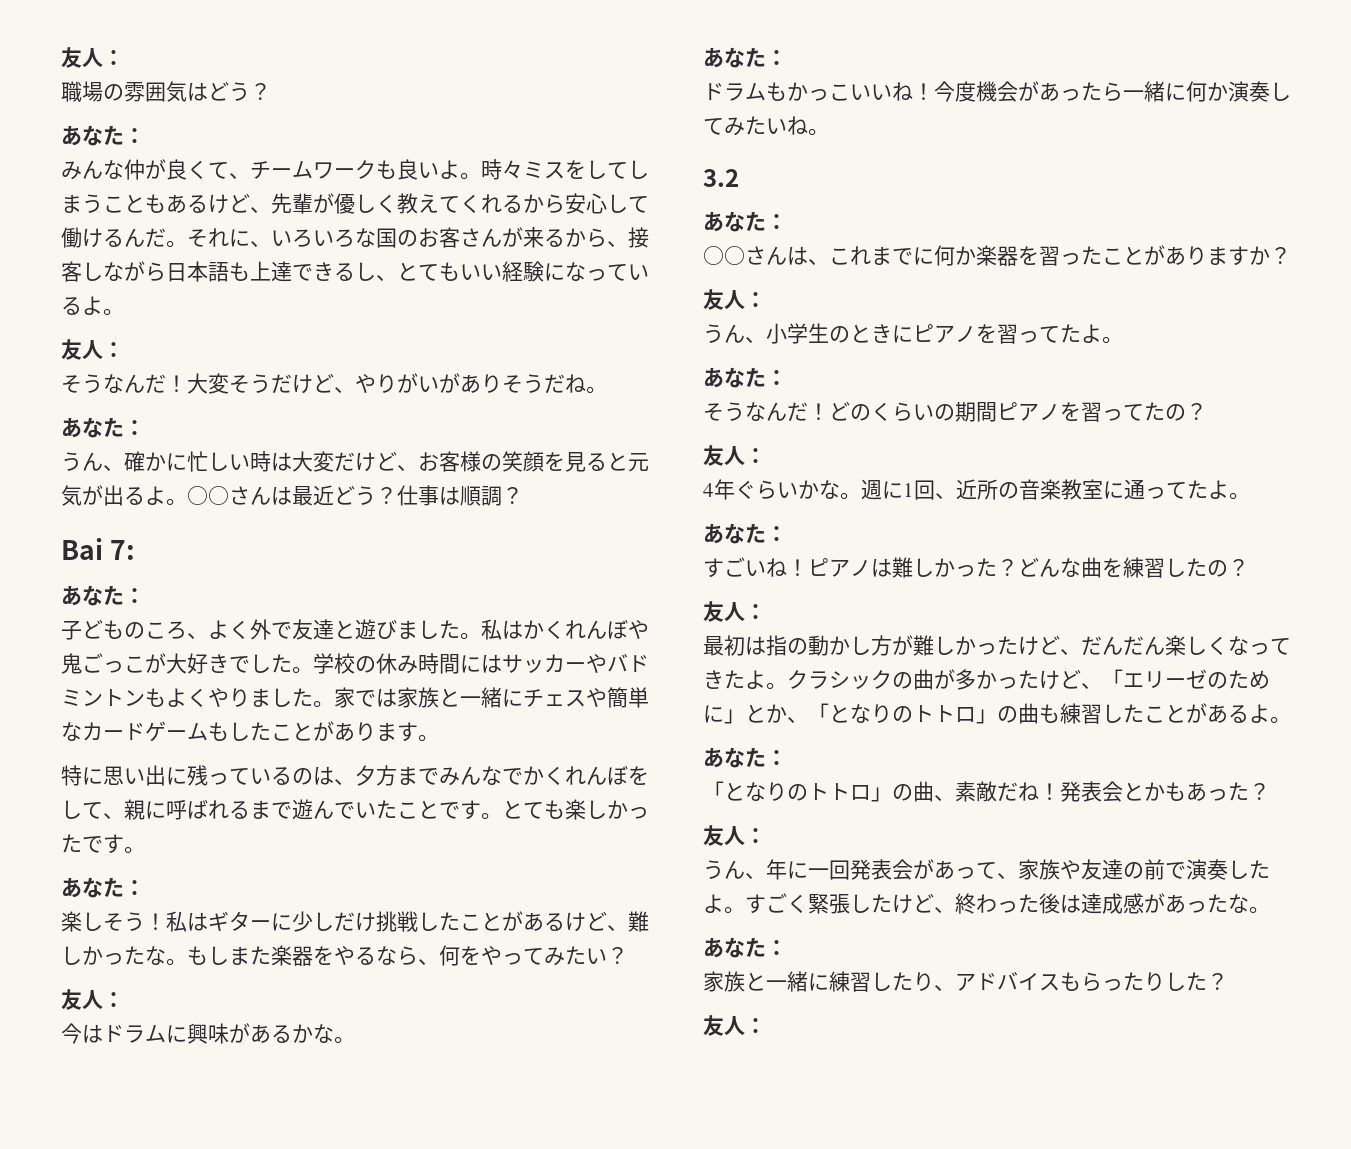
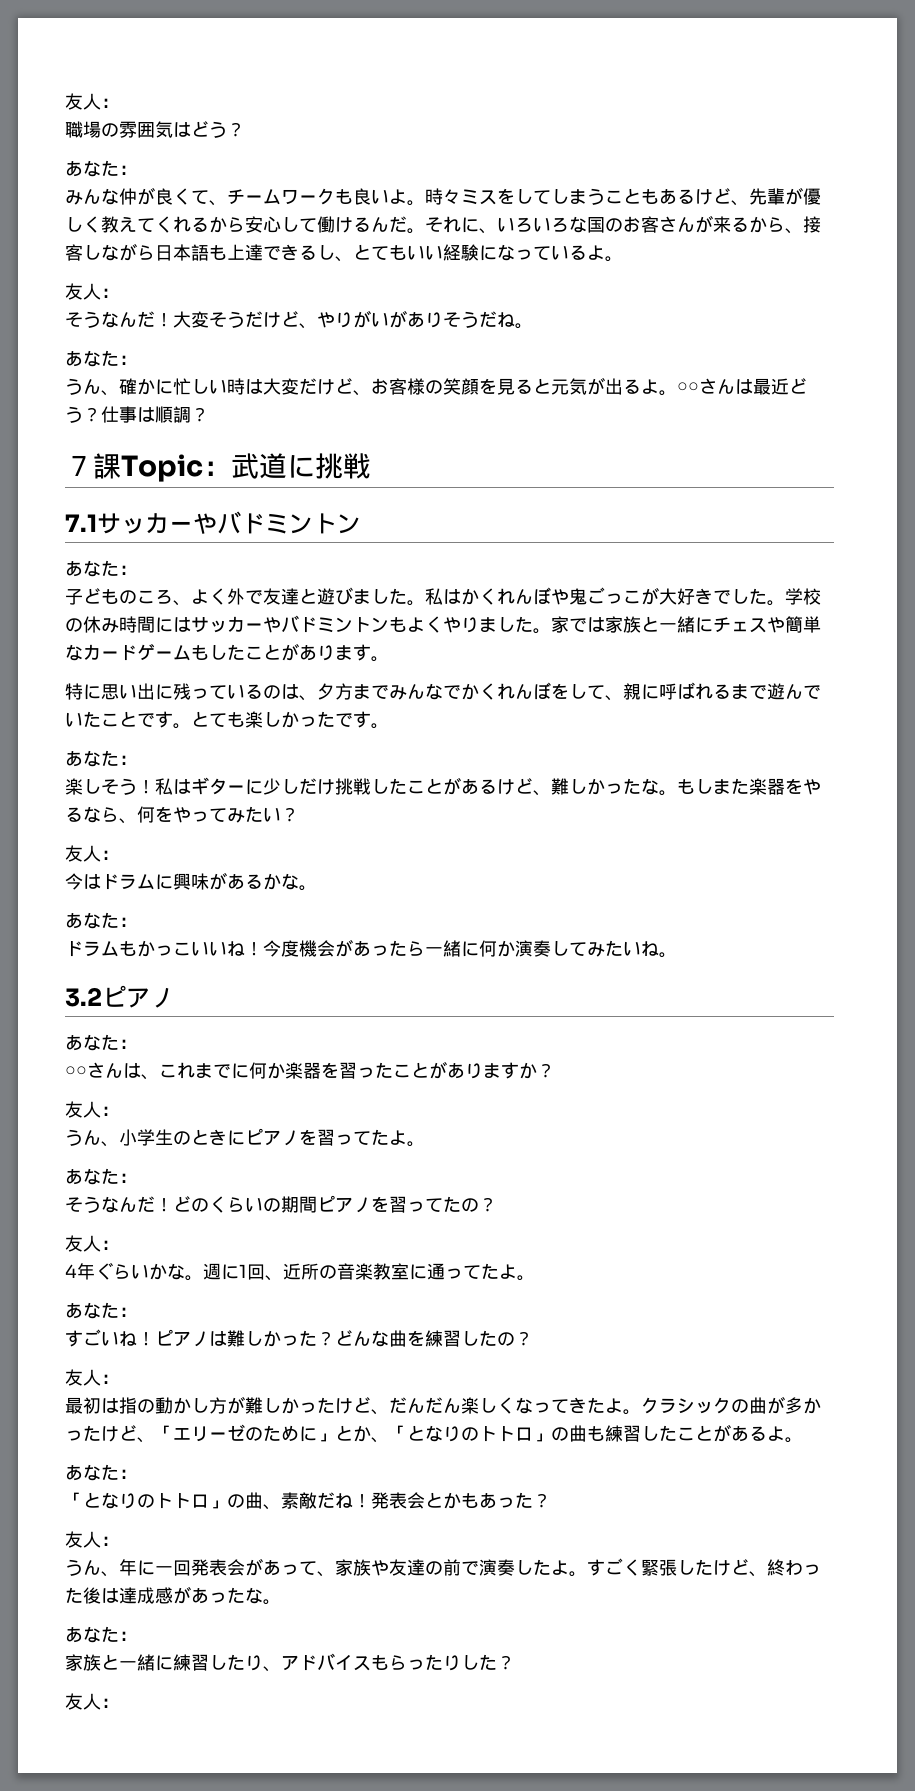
- Bai 7:
+ ７課Topic：武道に挑戦
+ 7.1サッカーやバドミントン
- 3.2
+ 3.2ピアノ

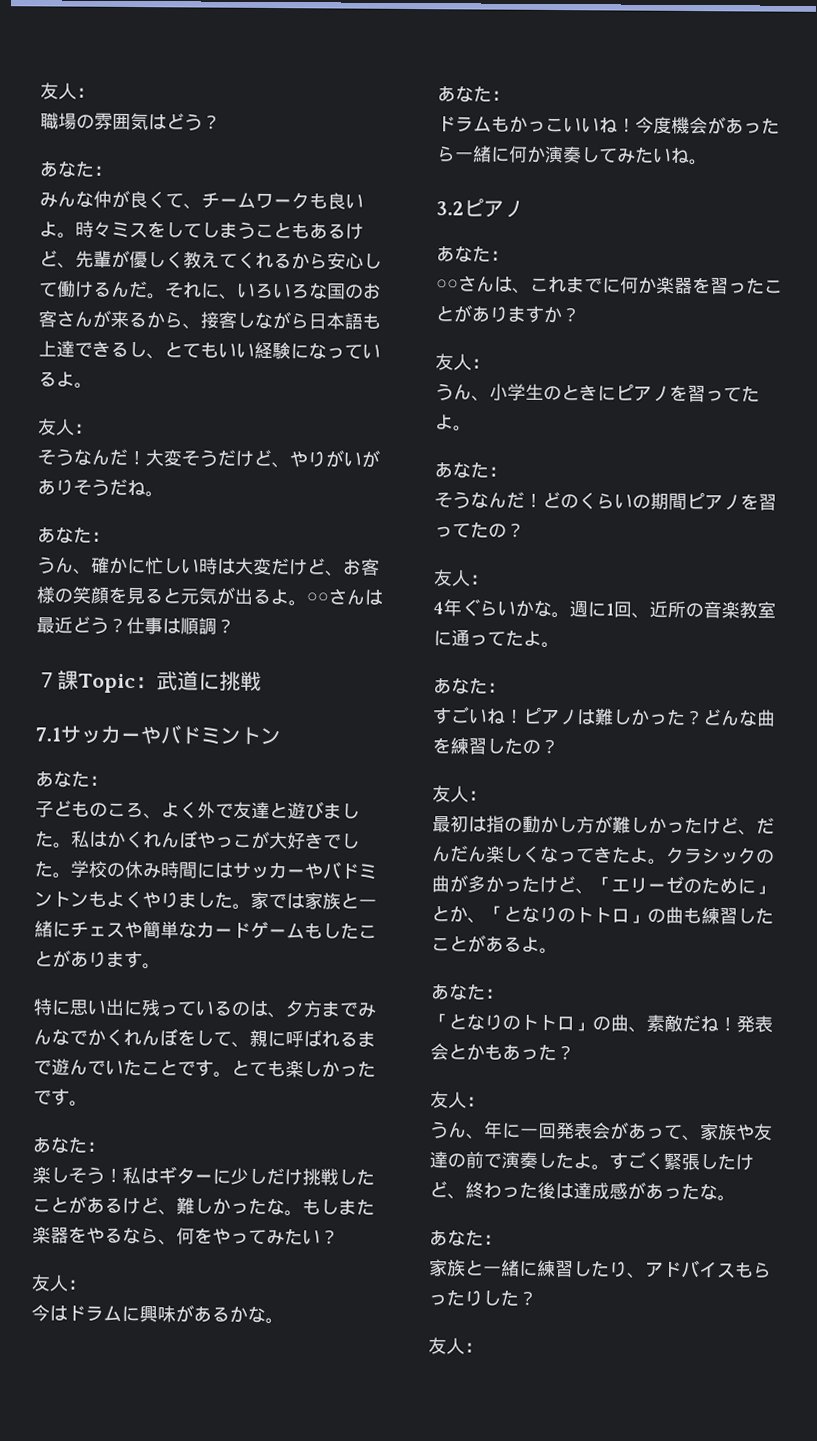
- 私はかくれんぼや鬼ごっこが大好きでした。
+ 私はかくれんぼやっこが大好きでした。

